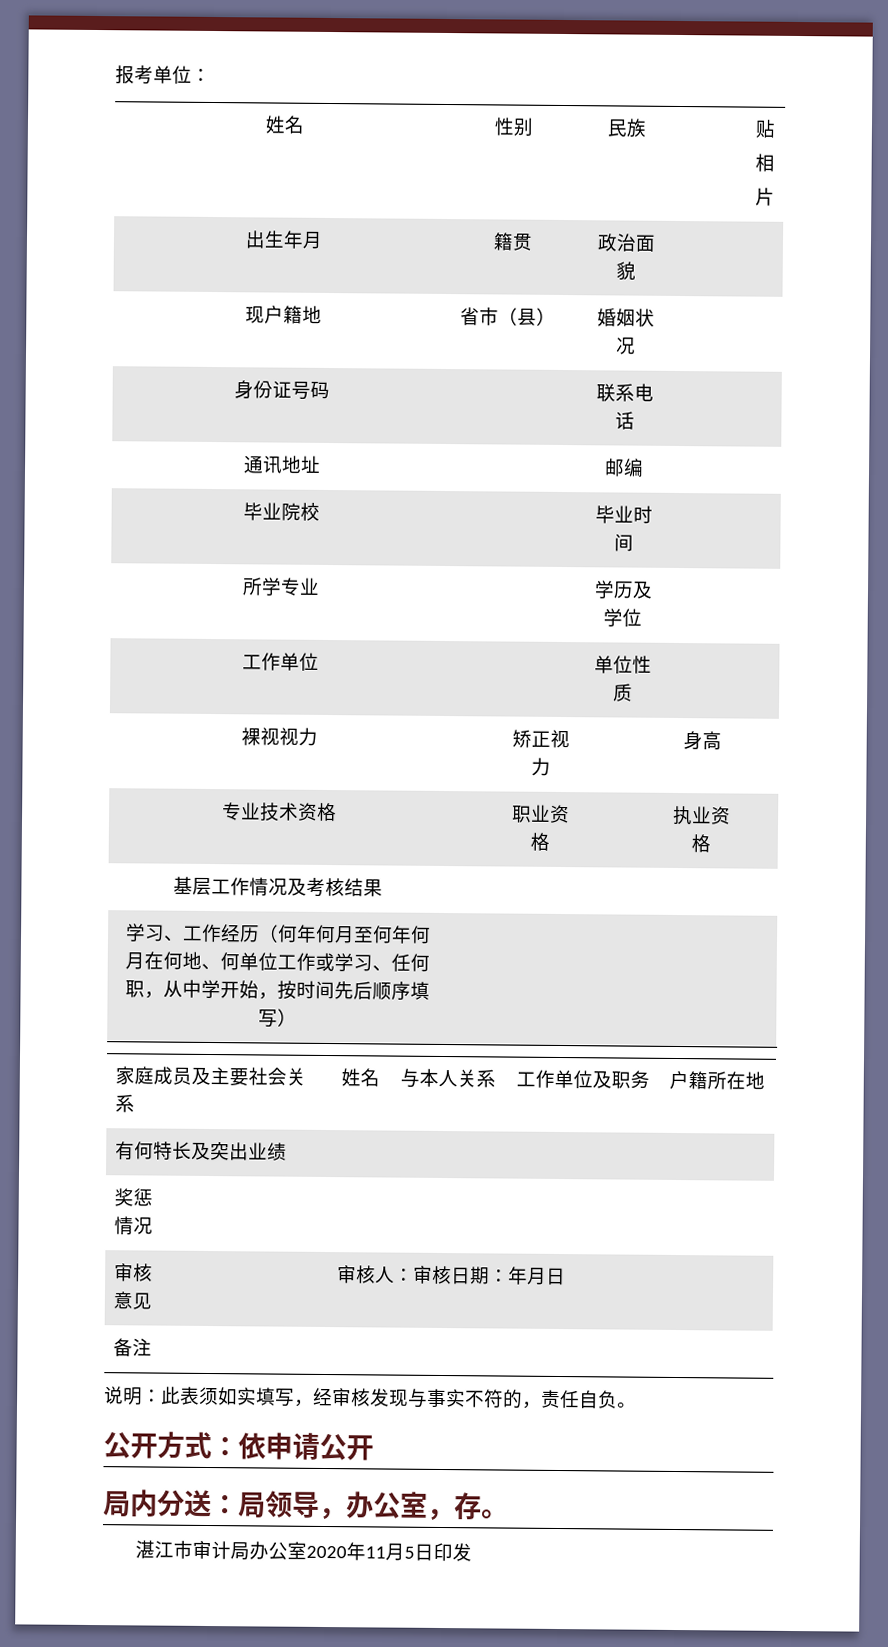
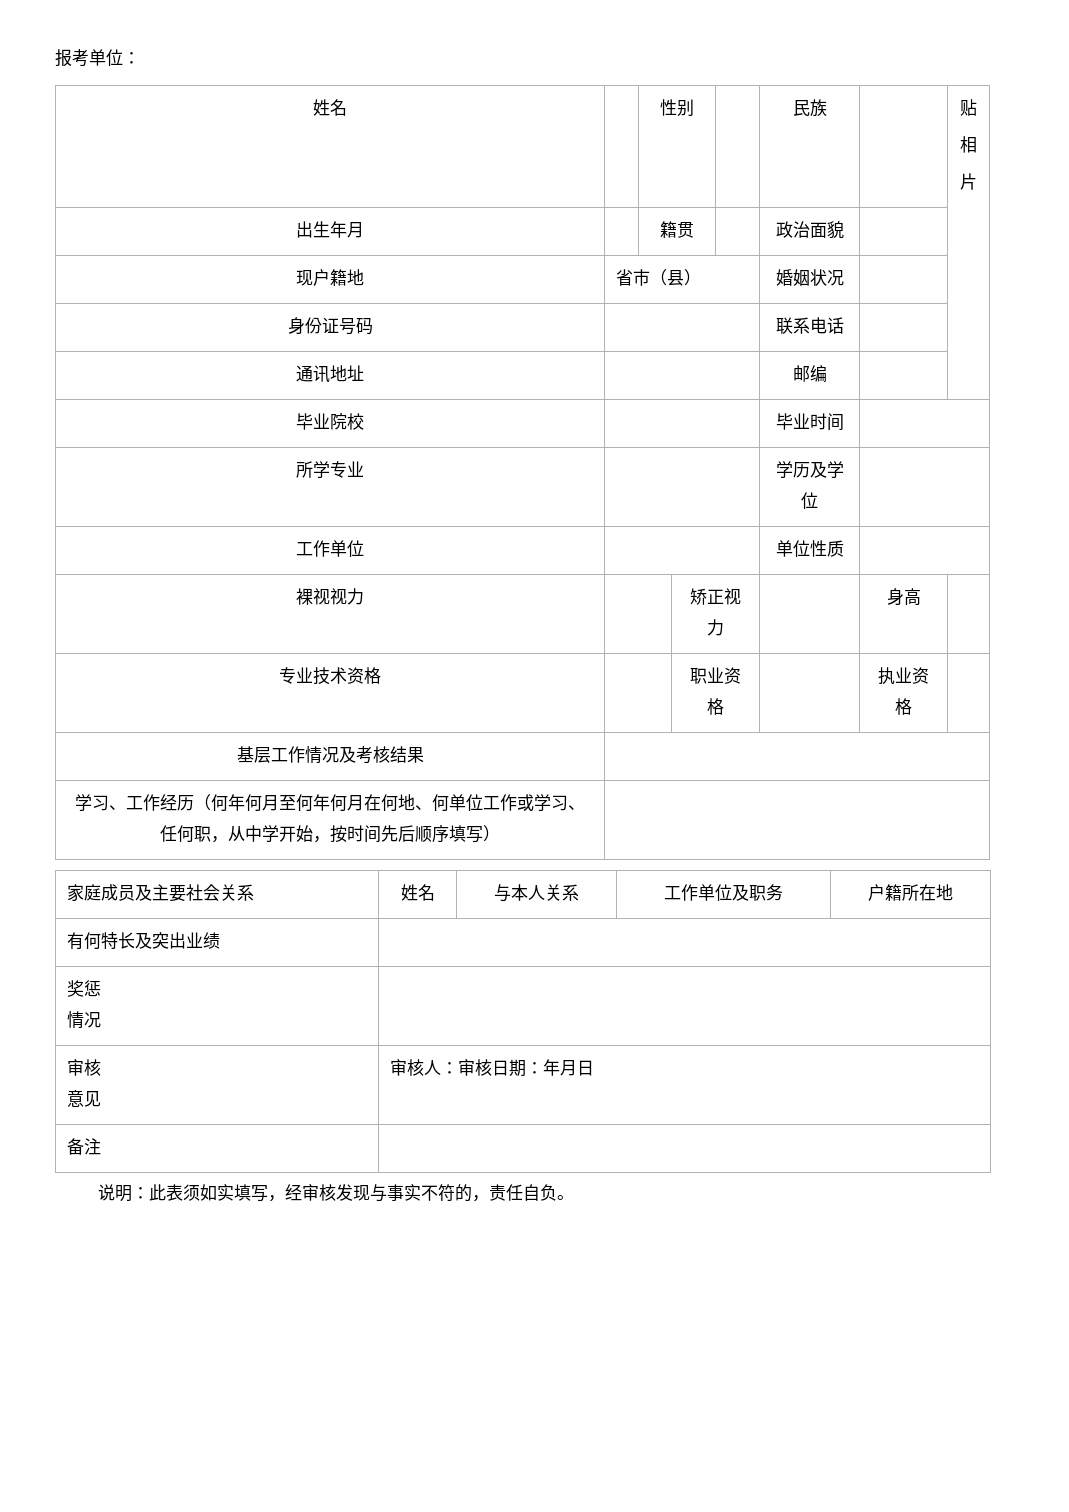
- 公开方式：依申请公开
- 局内分送：局领导，办公室，存。
- 湛江市审计局办公室2020年11月5日印发

